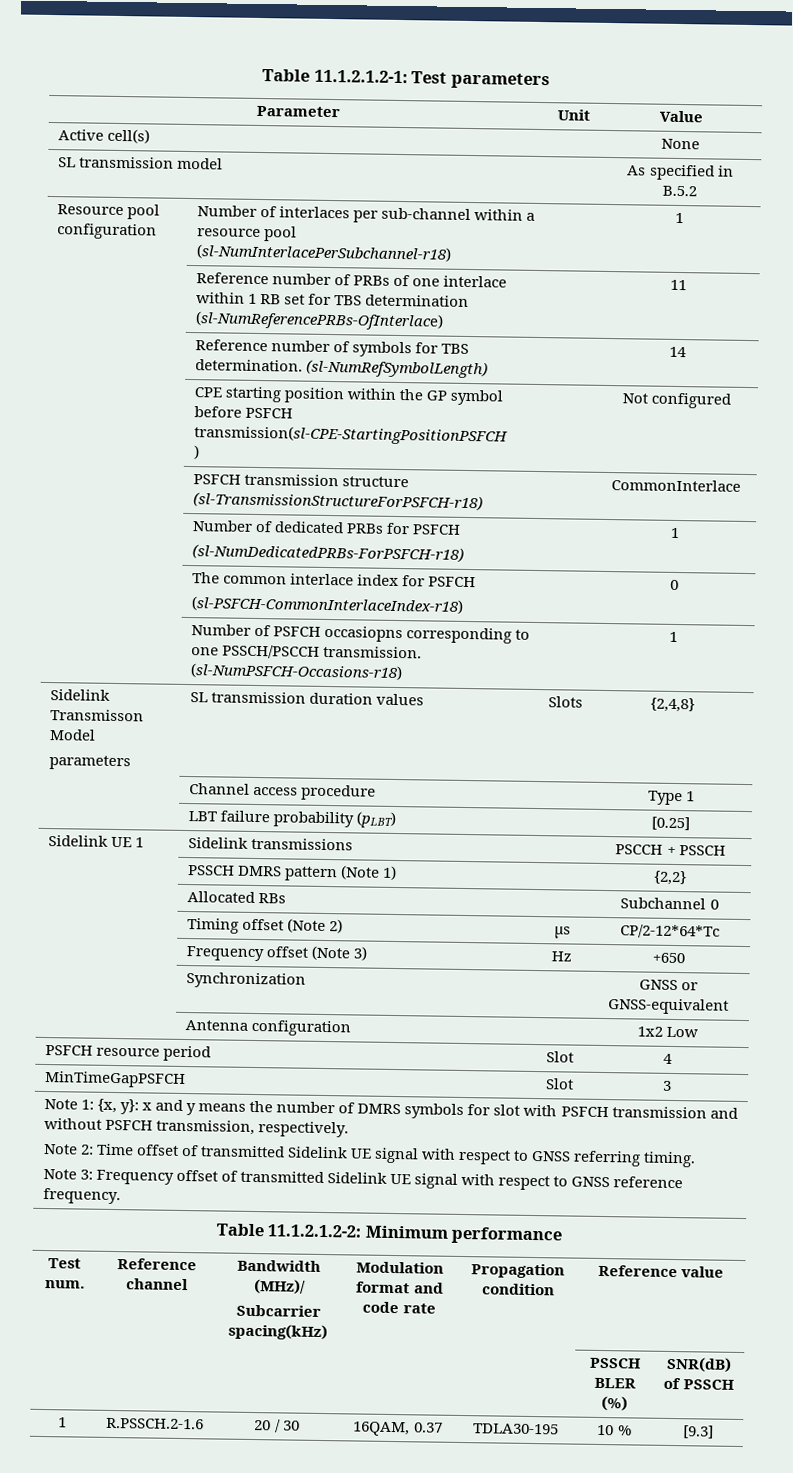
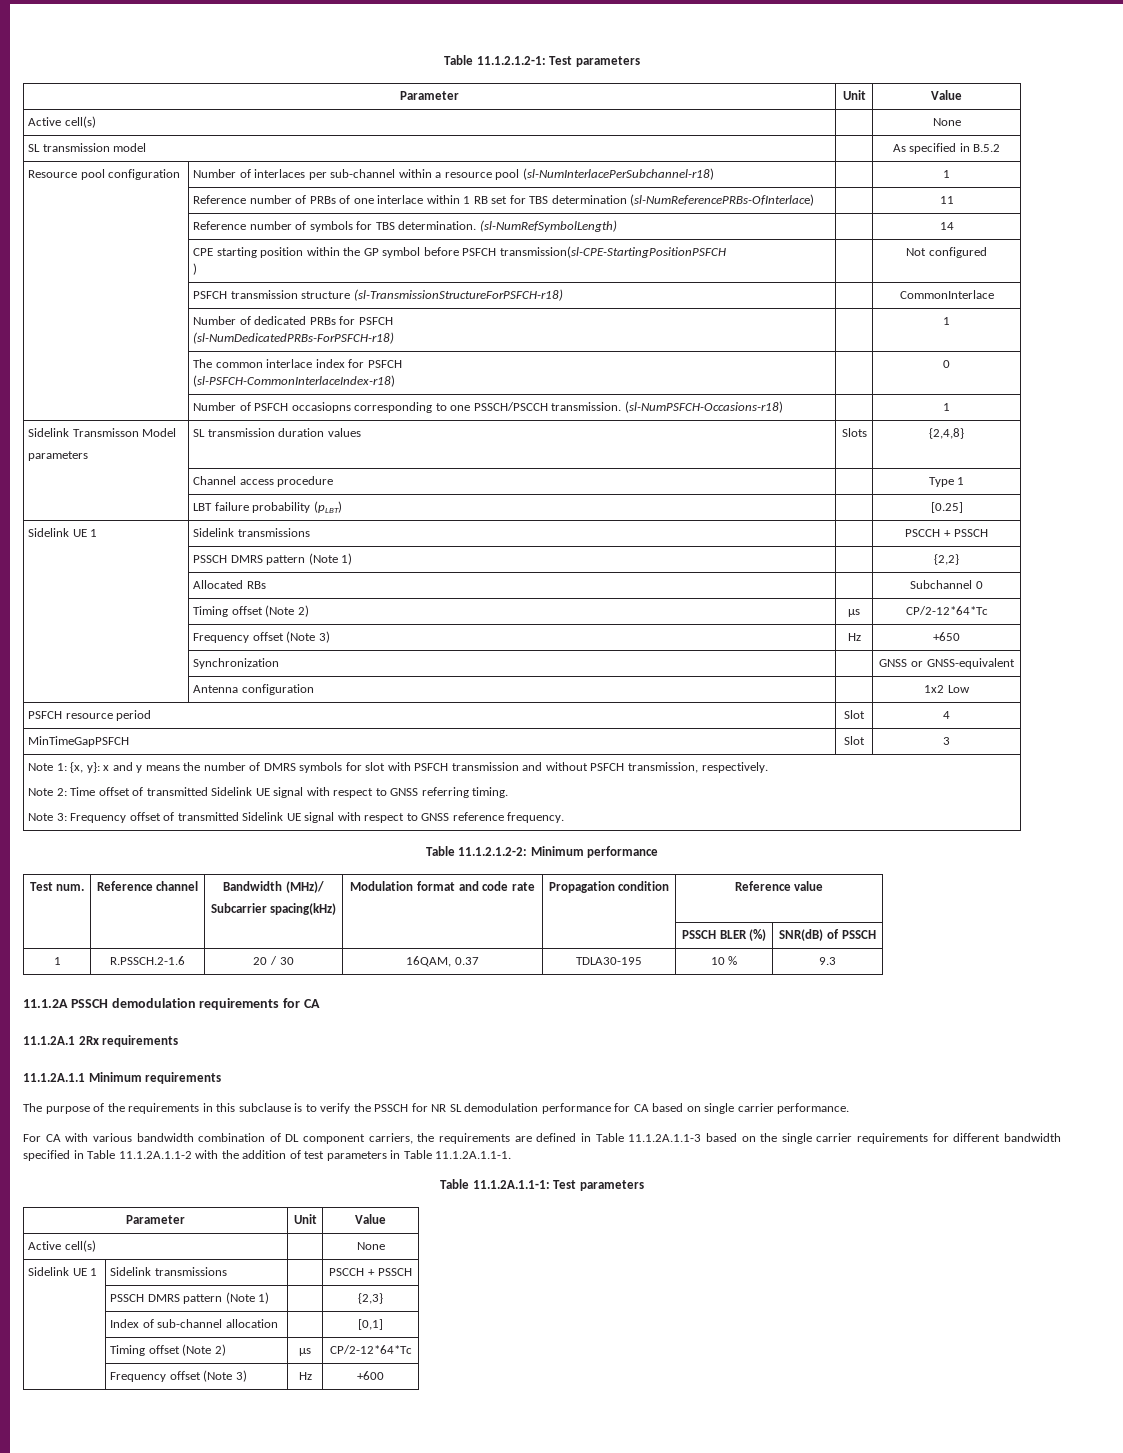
- 1 | R.PSSCH.2-1.6 | 20 / 30 | 16QAM, 0.37 | TDLA30-195 | 10 % | [9.3]
+ 1 | R.PSSCH.2-1.6 | 20 / 30 | 16QAM, 0.37 | TDLA30-195 | 10 % | 9.3
+ 11.1.2A PSSCH demodulation requirements for CA
+ 11.1.2A.1 2Rx requirements
+ 11.1.2A.1.1 Minimum requirements
+ The purpose of the requirements in this subclause is to verify the PSSCH for NR SL demodulation performance for CA based on single carrier performance.
+ For CA with various bandwidth combination of DL component carriers, the requirements are defined in Table 11.1.2A.1.1-3 based on the single carrier requirements for different bandwidth specified in Table 11.1.2A.1.1-2 with the addition of test parameters in Table 11.1.2A.1.1-1.
+ Table 11.1.2A.1.1-1: Test parameters
+ Parameter | Unit | Value
+ Active cell(s) | | None
+ Sidelink UE 1 | Sidelink transmissions | | PSCCH + PSSCH
+ | PSSCH DMRS pattern (Note 1) | | {2,3}
+ | Index of sub-channel allocation | | [0,1]
+ | Timing offset (Note 2) | μs | CP/2-12*64*Tc
+ | Frequency offset (Note 3) | Hz | +600

